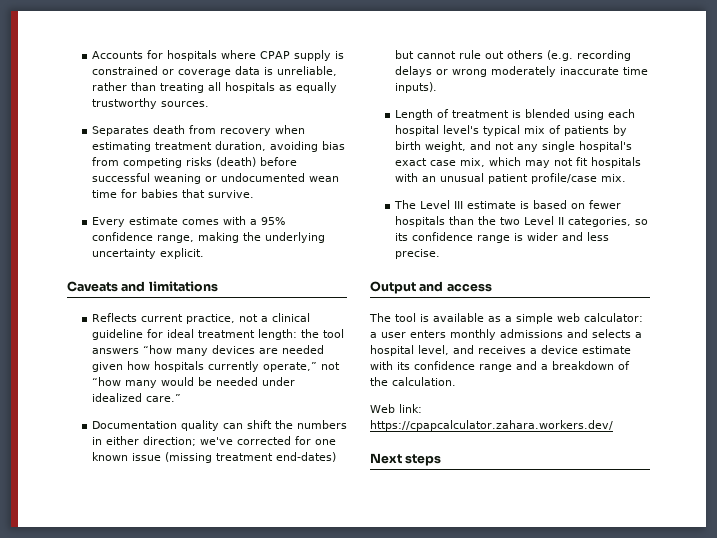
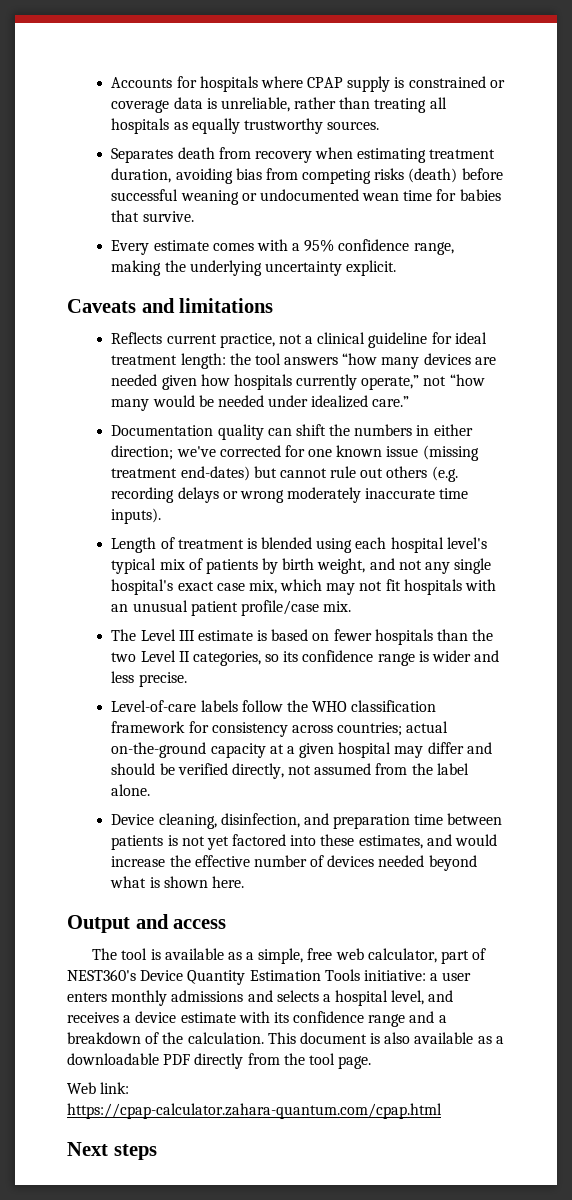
+ Level-of-care labels follow the WHO classification framework for consistency across countries; actual on-the-ground capacity at a given hospital may differ and should be verified directly, not assumed from the label alone.
+ Device cleaning, disinfection, and preparation time between patients is not yet factored into these estimates, and would increase the effective number of devices needed beyond what is shown here.
- The tool is available as a simple web calculator: a user enters monthly admissions and selects a hospital level, and receives a device estimate with its confidence range and a breakdown of the calculation.
+ The tool is available as a simple, free web calculator, part of NEST360's Device Quantity Estimation Tools initiative: a user enters monthly admissions and selects a hospital level, and receives a device estimate with its confidence range and a breakdown of the calculation. This document is also available as a downloadable PDF directly from the tool page.
- Web link: https://cpapcalculator.zahara.workers.dev/
+ Web link: https://cpap-calculator.zahara-quantum.com/cpap.html

